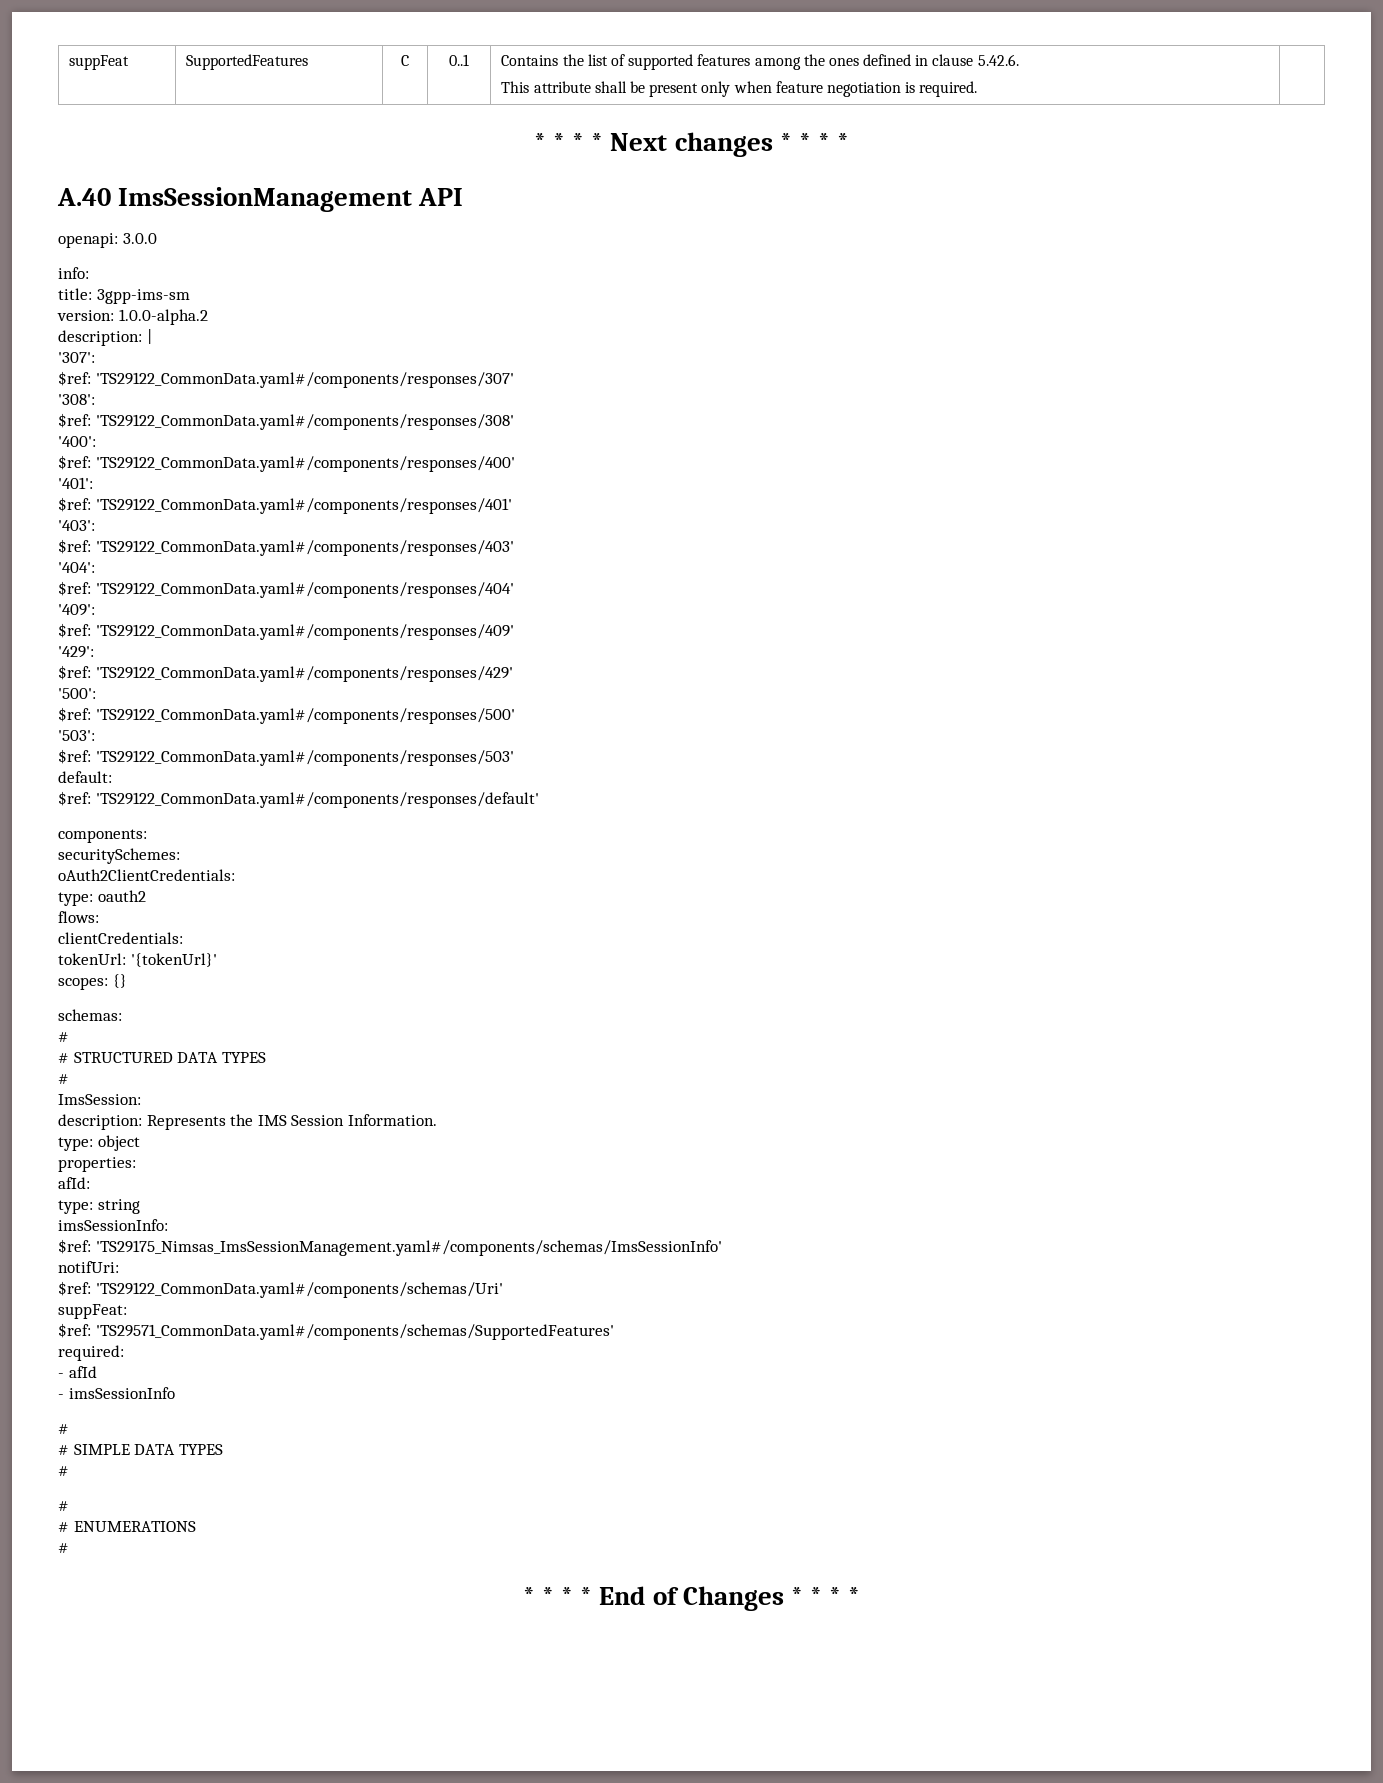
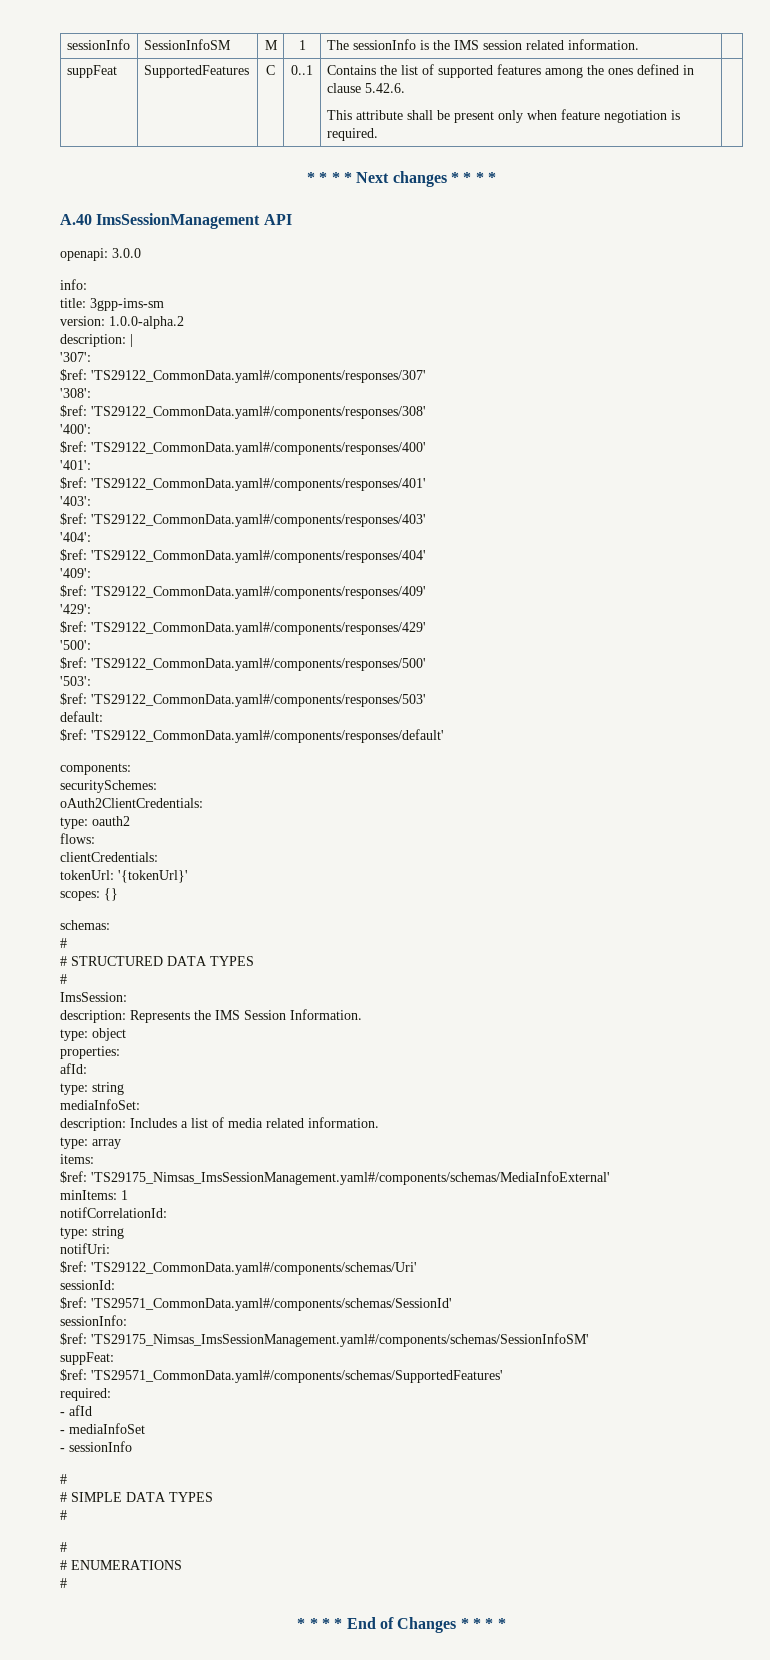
+ sessionInfo | SessionInfoSM | M | 1 | The sessionInfo is the IMS session related information. |
- imsSessionInfo:
- $ref: 'TS29175_Nimsas_ImsSessionManagement.yaml#/components/schemas/ImsSessionInfo'
+ mediaInfoSet:
+ description: Includes a list of media related information.
+ type: array
+ items:
+ $ref: 'TS29175_Nimsas_ImsSessionManagement.yaml#/components/schemas/MediaInfoExternal'
+ minItems: 1
+ notifCorrelationId:
+ type: string
  notifUri:
  $ref: 'TS29122_CommonData.yaml#/components/schemas/Uri'
+ sessionId:
+ $ref: 'TS29571_CommonData.yaml#/components/schemas/SessionId'
+ sessionInfo:
+ $ref: 'TS29175_Nimsas_ImsSessionManagement.yaml#/components/schemas/SessionInfoSM'
- - imsSessionInfo
+ - mediaInfoSet
+ - sessionInfo

